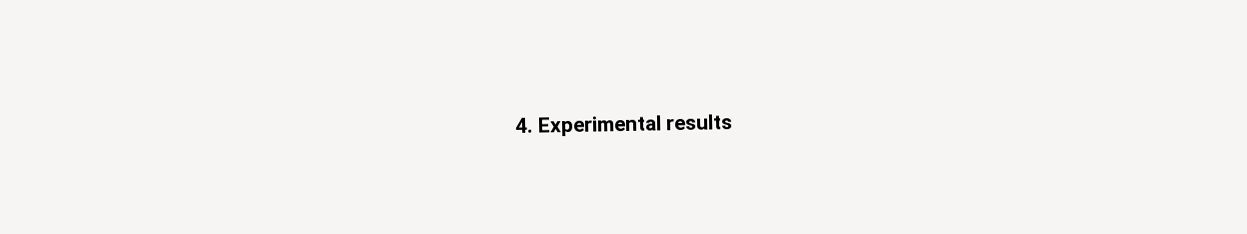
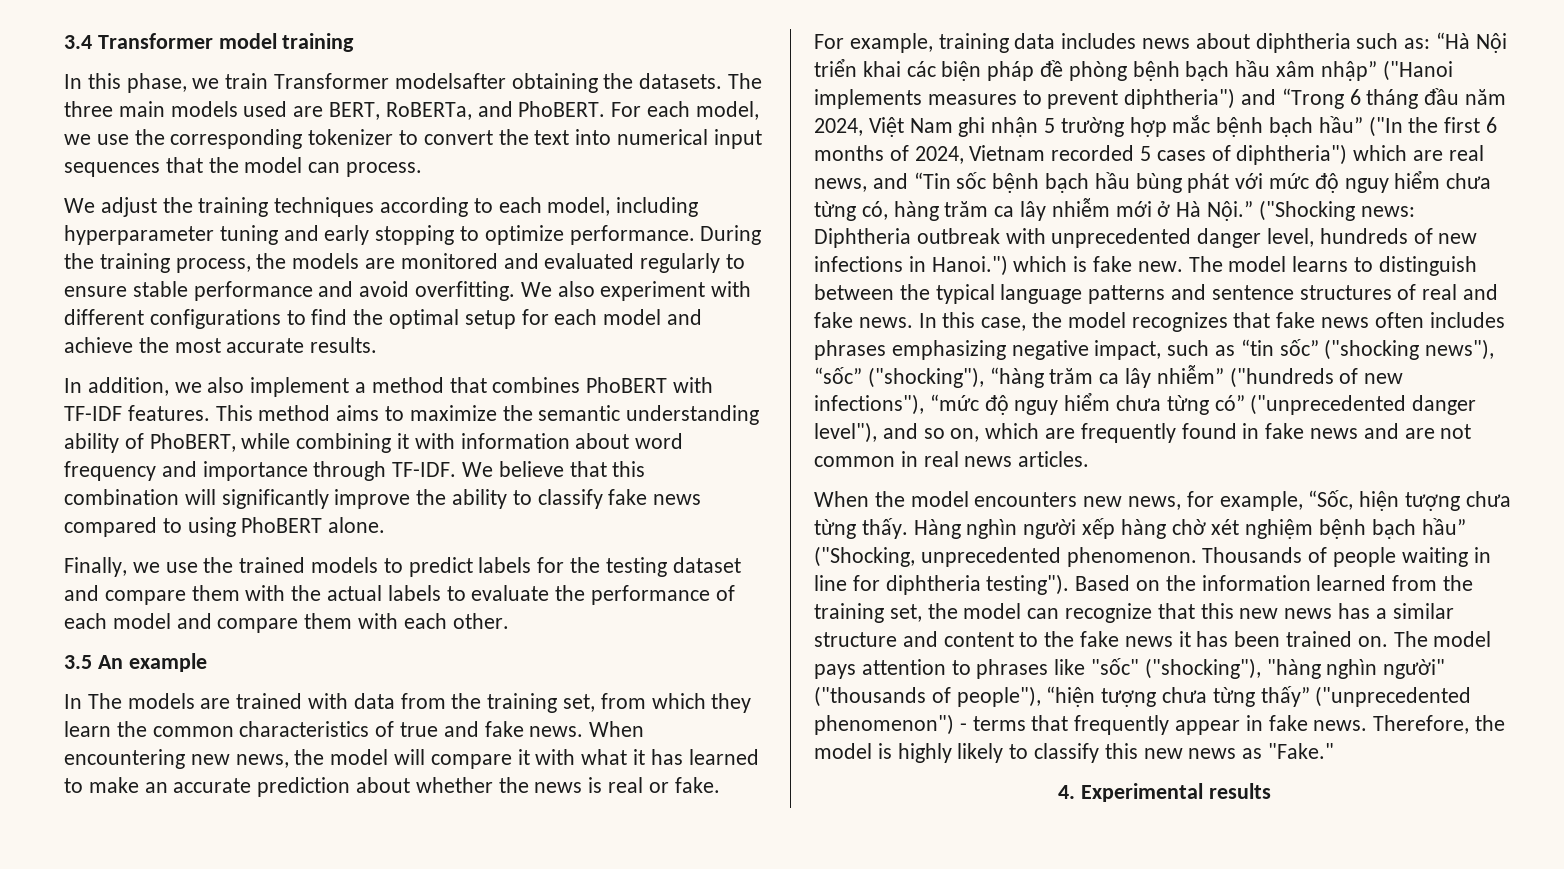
+ 3.4 Transformer model training
+ In this phase, we train Transformer modelsafter obtaining the datasets. The three main models used are BERT, RoBERTa, and PhoBERT. For each model, we use the corresponding tokenizer to convert the text into numerical input sequences that the model can process.
+ We adjust the training techniques according to each model, including hyperparameter tuning and early stopping to optimize performance. During the training process, the models are monitored and evaluated regularly to ensure stable performance and avoid overfitting. We also experiment with different configurations to find the optimal setup for each model and achieve the most accurate results.
+ In addition, we also implement a method that combines PhoBERT with TF-IDF features. This method aims to maximize the semantic understanding ability of PhoBERT, while combining it with information about word frequency and importance through TF-IDF. We believe that this combination will significantly improve the ability to classify fake news compared to using PhoBERT alone.
+ Finally, we use the trained models to predict labels for the testing dataset and compare them with the actual labels to evaluate the performance of each model and compare them with each other.
+ 3.5 An example
+ In The models are trained with data from the training set, from which they learn the common characteristics of true and fake news. When encountering new news, the model will compare it with what it has learned to make an accurate prediction about whether the news is real or fake.
+ For example, training data includes news about diphtheria such as: “Hà Nội triển khai các biện pháp đề phòng bệnh bạch hầu xâm nhập” ("Hanoi implements measures to prevent diphtheria") and “Trong 6 tháng đầu năm 2024, Việt Nam ghi nhận 5 trường hợp mắc bệnh bạch hầu” ("In the first 6 months of 2024, Vietnam recorded 5 cases of diphtheria") which are real news, and “Tin sốc bệnh bạch hầu bùng phát với mức độ nguy hiểm chưa từng có, hàng trăm ca lây nhiễm mới ở Hà Nội.” ("Shocking news: Diphtheria outbreak with unprecedented danger level, hundreds of new infections in Hanoi.") which is fake new. The model learns to distinguish between the typical language patterns and sentence structures of real and fake news. In this case, the model recognizes that fake news often includes phrases emphasizing negative impact, such as “tin sốc” ("shocking news"), “sốc” ("shocking"), “hàng trăm ca lây nhiễm” ("hundreds of new infections"), “mức độ nguy hiểm chưa từng có” ("unprecedented danger level"), and so on, which are frequently found in fake news and are not common in real news articles.
+ When the model encounters new news, for example, “Sốc, hiện tượng chưa từng thấy. Hàng nghìn người xếp hàng chờ xét nghiệm bệnh bạch hầu” ("Shocking, unprecedented phenomenon. Thousands of people waiting in line for diphtheria testing"). Based on the information learned from the training set, the model can recognize that this new news has a similar structure and content to the fake news it has been trained on. The model pays attention to phrases like "sốc" ("shocking"), "hàng nghìn người" ("thousands of people"), “hiện tượng chưa từng thấy” ("unprecedented phenomenon") - terms that frequently appear in fake news. Therefore, the model is highly likely to classify this new news as "Fake."

